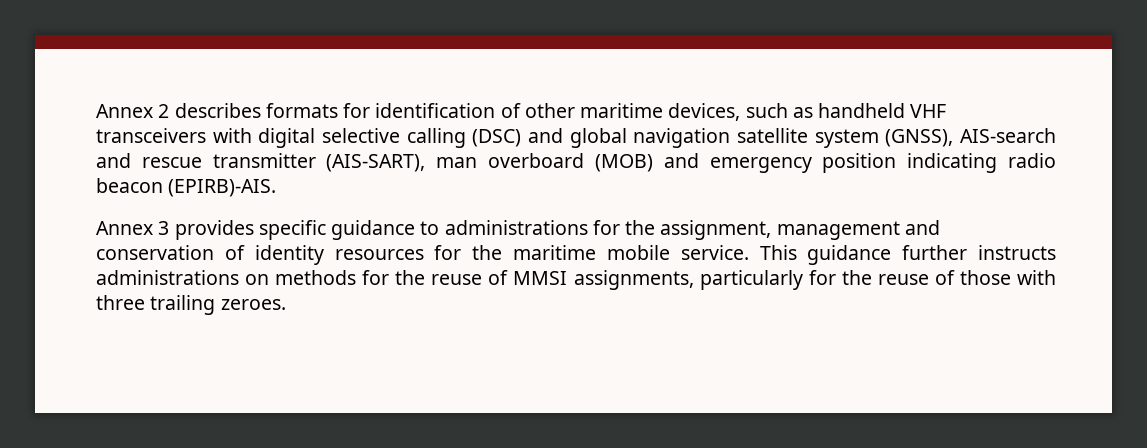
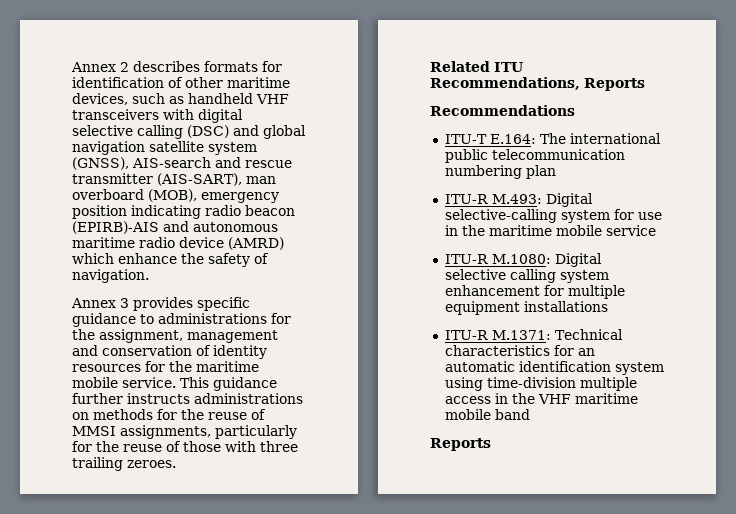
- Annex 2 describes formats for identification of other maritime devices, such as handheld VHF transceivers with digital selective calling (DSC) and global navigation satellite system (GNSS), AIS-search and rescue transmitter (AIS-SART), man overboard (MOB) and emergency position indicating radio beacon (EPIRB)-AIS.
+ Annex 2 describes formats for identification of other maritime devices, such as handheld VHF transceivers with digital selective calling (DSC) and global navigation satellite system (GNSS), AIS-search and rescue transmitter (AIS-SART), man overboard (MOB), emergency position indicating radio beacon (EPIRB)-AIS and autonomous maritime radio device (AMRD) which enhance the safety of navigation.
+ Related ITU Recommendations, Reports
+ Recommendations
+ ITU-T E.164: The international public telecommunication numbering plan
+ ITU-R M.493: Digital selective-calling system for use in the maritime mobile service
+ ITU-R M.1080: Digital selective calling system enhancement for multiple equipment installations
+ ITU-R M.1371: Technical characteristics for an automatic identification system using time-division multiple access in the VHF maritime mobile band
+ Reports

